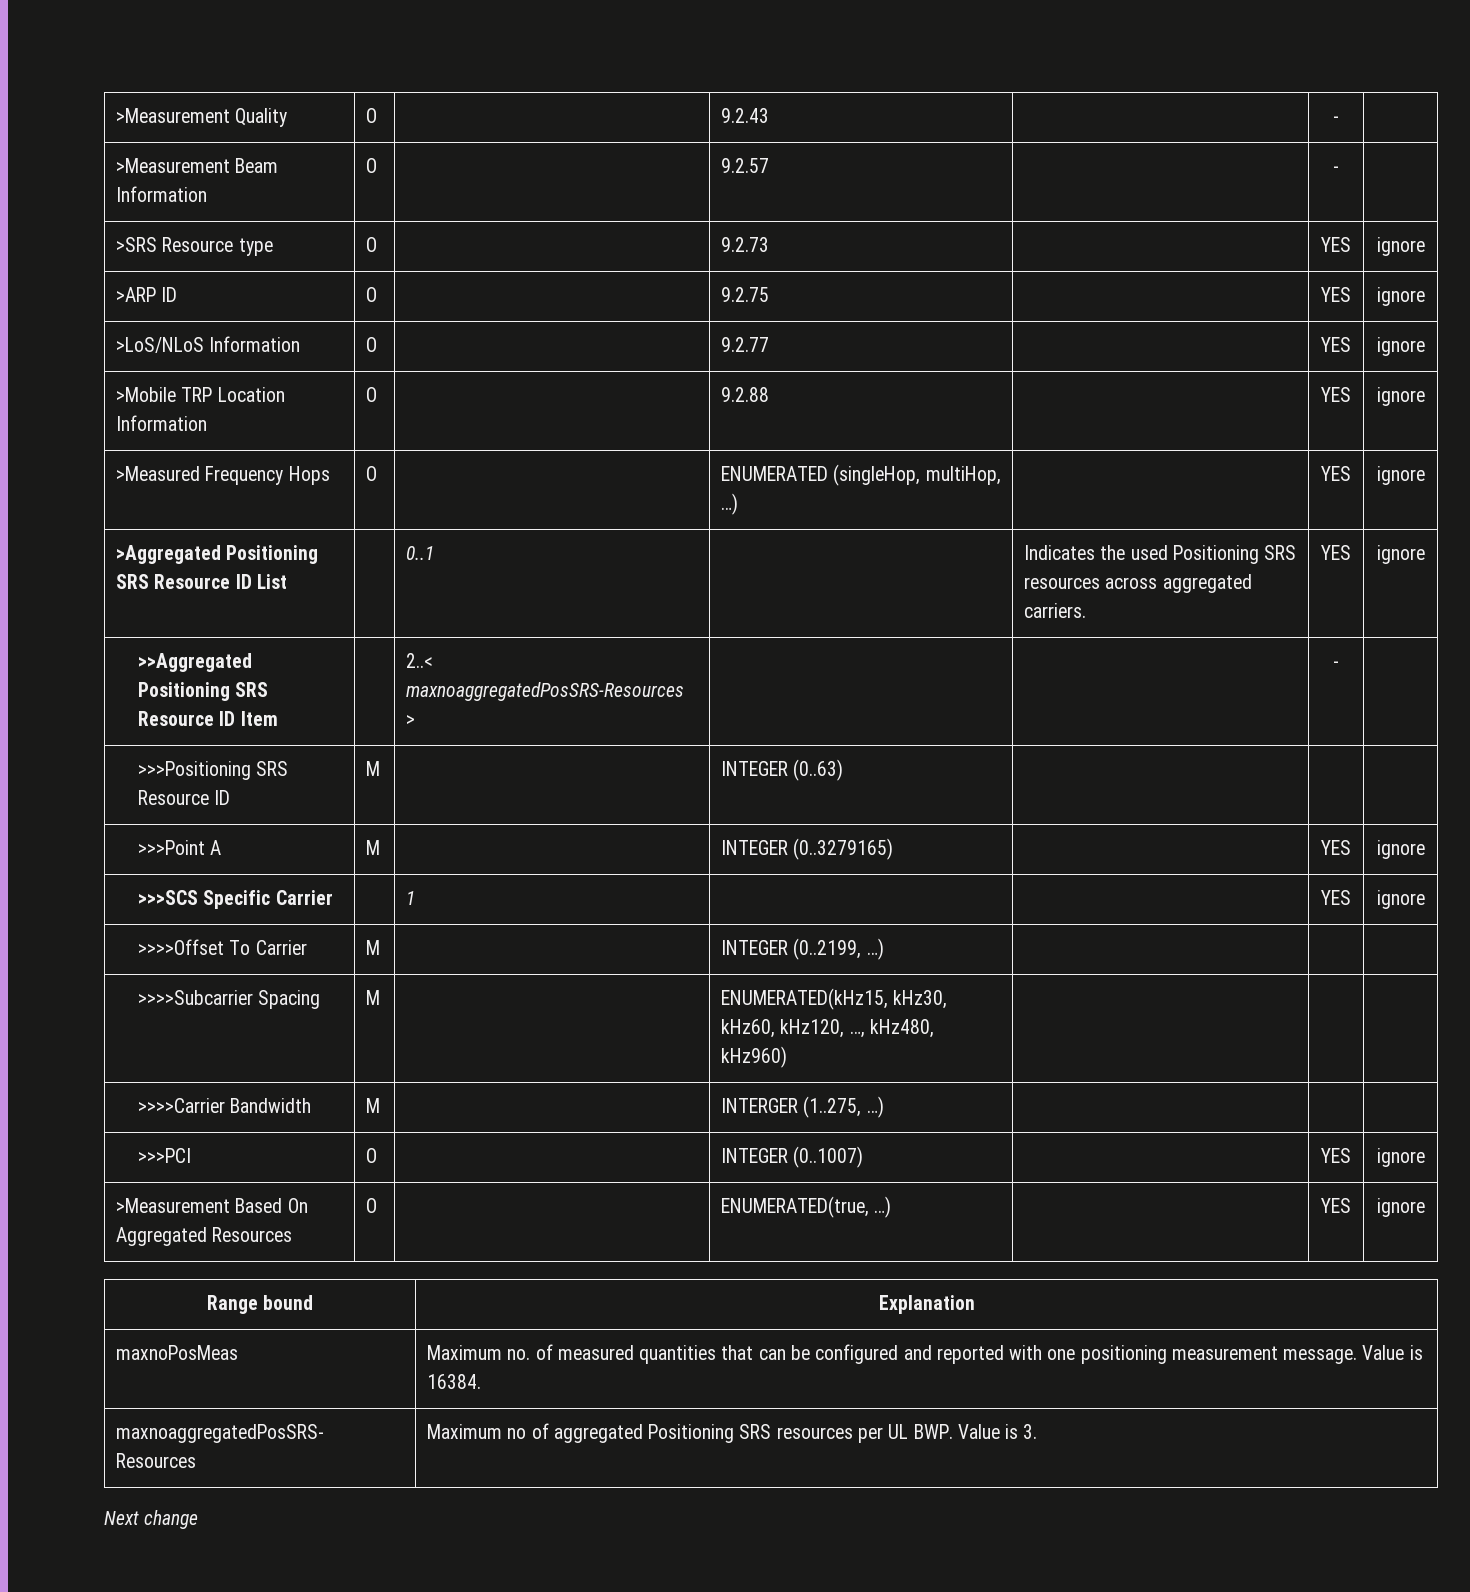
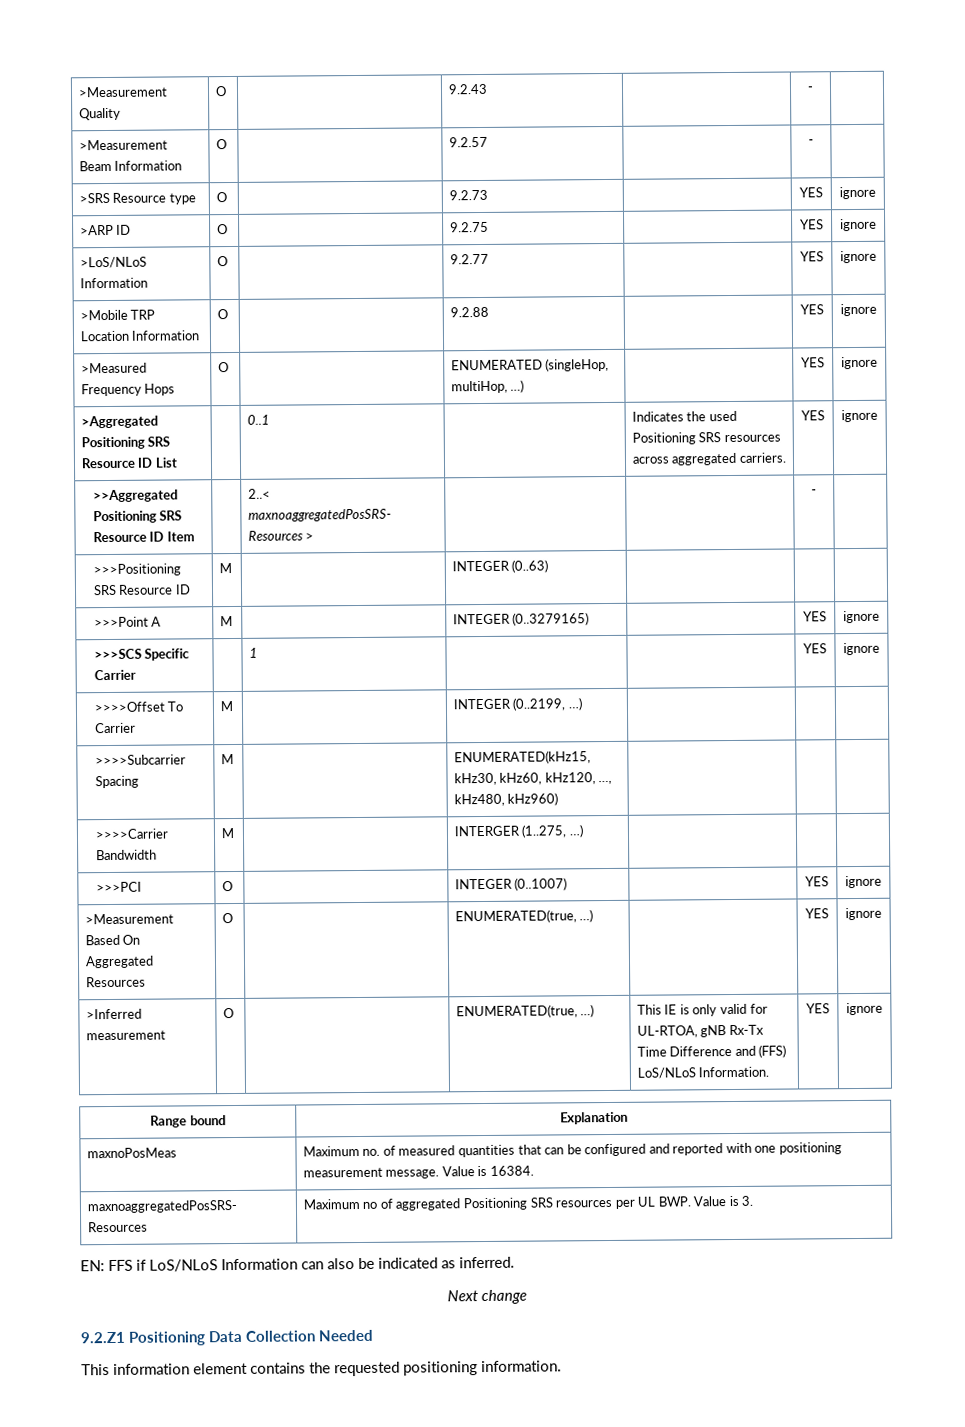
+ >Inferred measurement | O | | ENUMERATED(true, …) | This IE is only valid for UL-RTOA, gNB Rx-Tx Time Difference and (FFS) LoS/NLoS Information. | YES | ignore
+ EN: FFS if LoS/NLoS Information can also be indicated as inferred.
  Next change
+ 9.2.Z1 Positioning Data Collection Needed
+ This information element contains the requested positioning information.

